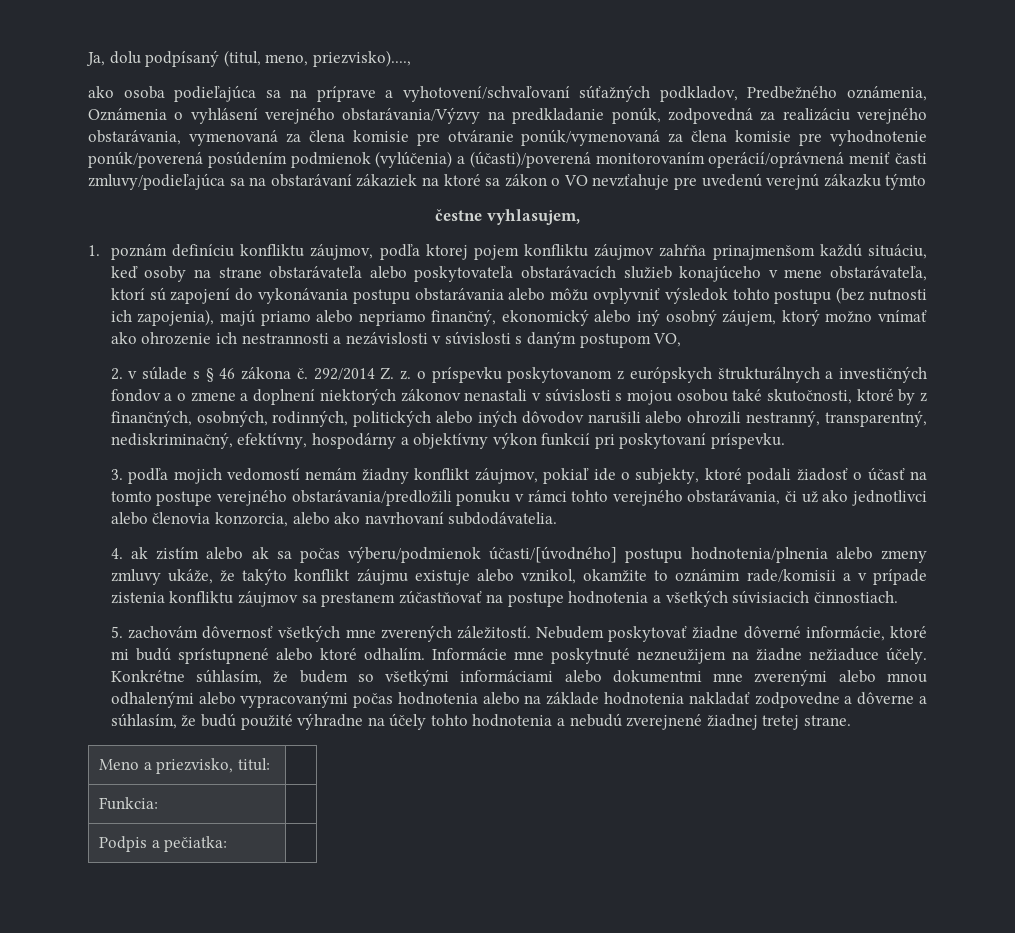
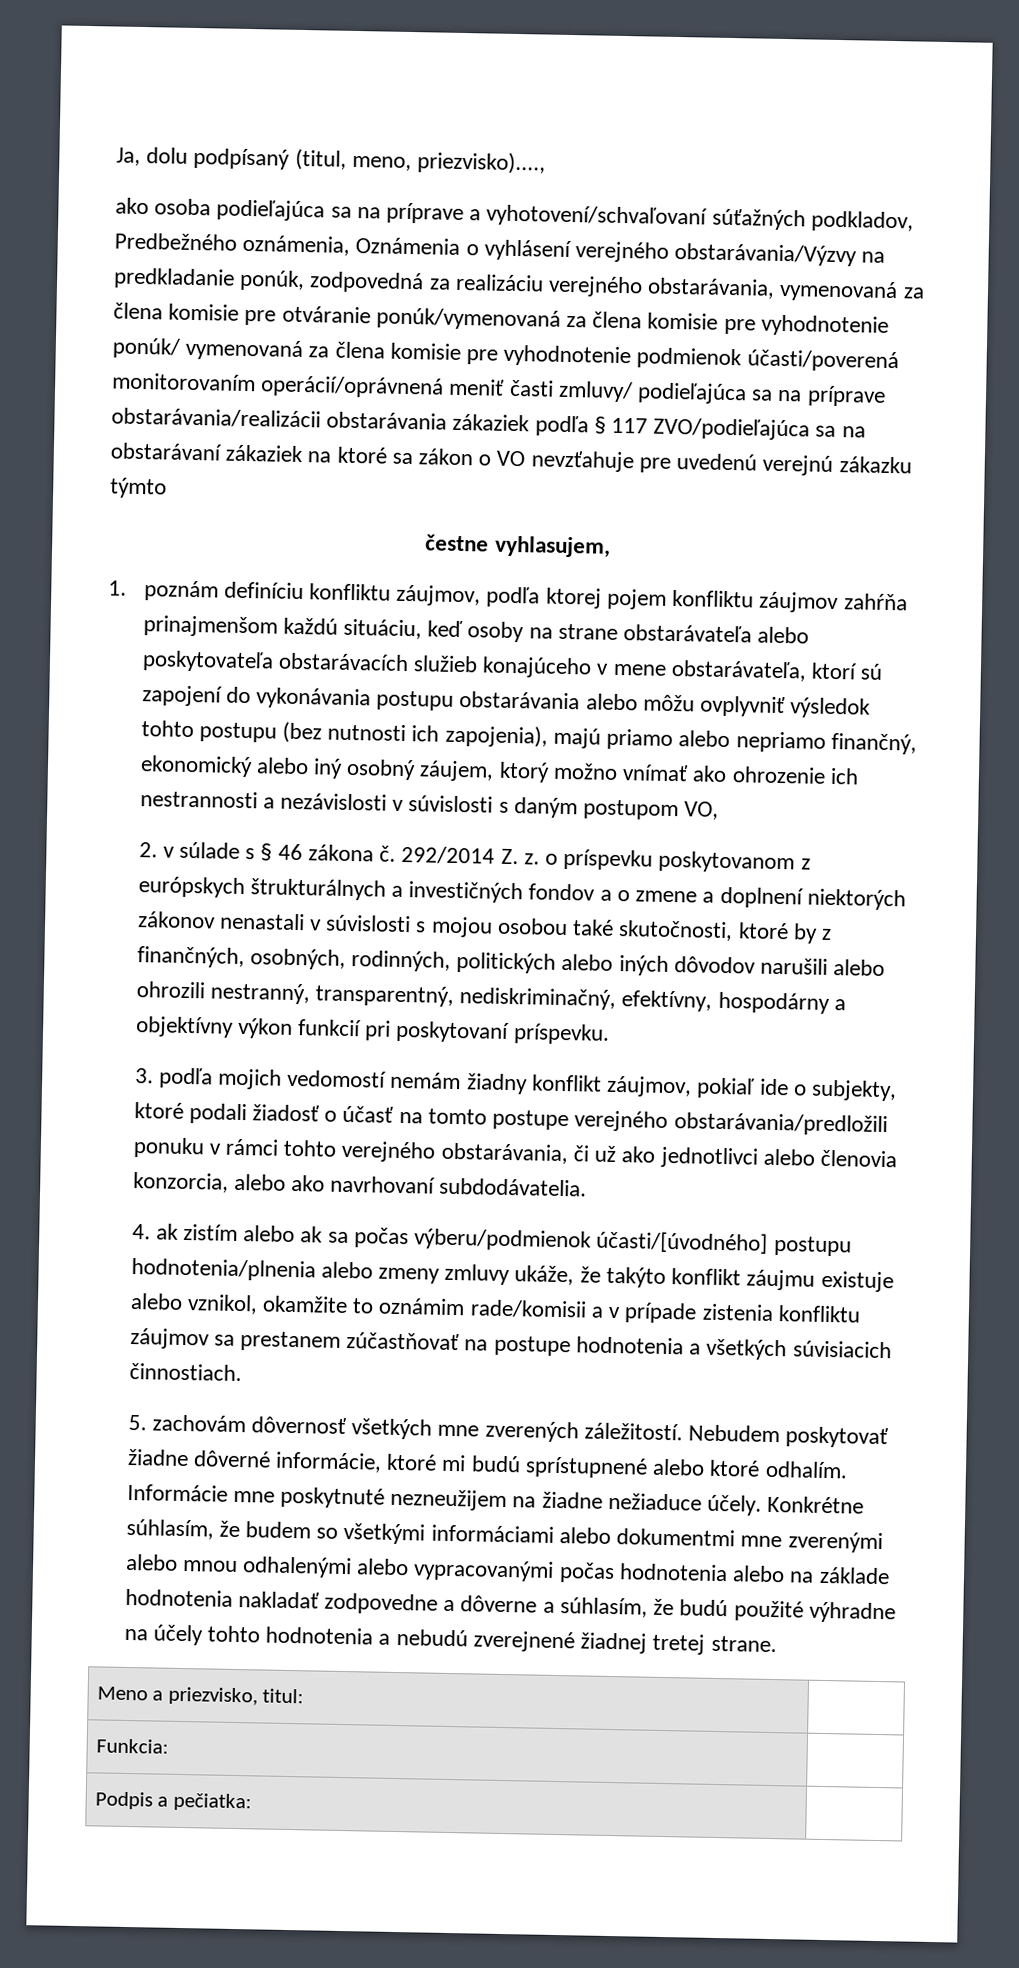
- ako osoba podieľajúca sa na príprave a vyhotovení/schvaľovaní súťažných podkladov, Predbežného oznámenia, Oznámenia o vyhlásení verejného obstarávania/Výzvy na predkladanie ponúk, zodpovedná za realizáciu verejného obstarávania, vymenovaná za člena komisie pre otváranie ponúk/vymenovaná za člena komisie pre vyhodnotenie ponúk/poverená posúdením podmienok (vylúčenia) a (účasti)/poverená monitorovaním operácií/oprávnená meniť časti zmluvy/podieľajúca sa na obstarávaní zákaziek na ktoré sa zákon o VO nevzťahuje pre uvedenú verejnú zákazku týmto
+ ako osoba podieľajúca sa na príprave a vyhotovení/schvaľovaní súťažných podkladov, Predbežného oznámenia, Oznámenia o vyhlásení verejného obstarávania/Výzvy na predkladanie ponúk, zodpovedná za realizáciu verejného obstarávania, vymenovaná za člena komisie pre otváranie ponúk/vymenovaná za člena komisie pre vyhodnotenie ponúk/ vymenovaná za člena komisie pre vyhodnotenie podmienok účasti/poverená monitorovaním operácií/oprávnená meniť časti zmluvy/ podieľajúca sa na príprave obstarávania/realizácii obstarávania zákaziek podľa § 117 ZVO/podieľajúca sa na obstarávaní zákaziek na ktoré sa zákon o VO nevzťahuje pre uvedenú verejnú zákazku týmto

